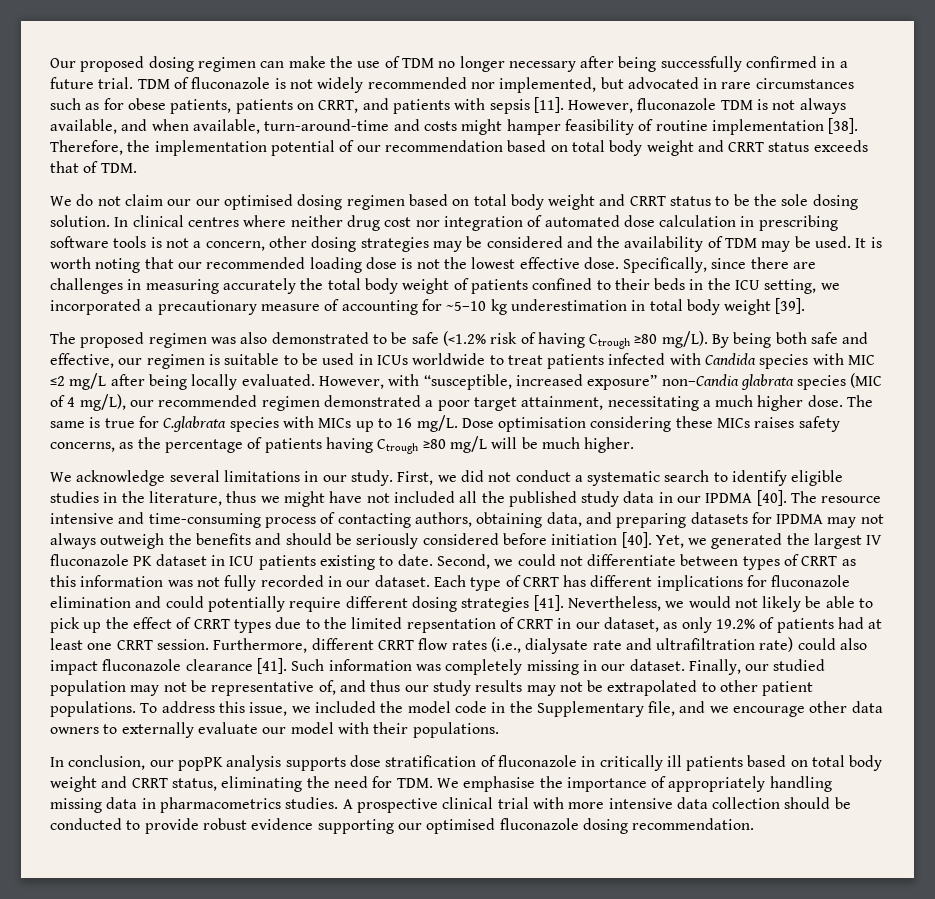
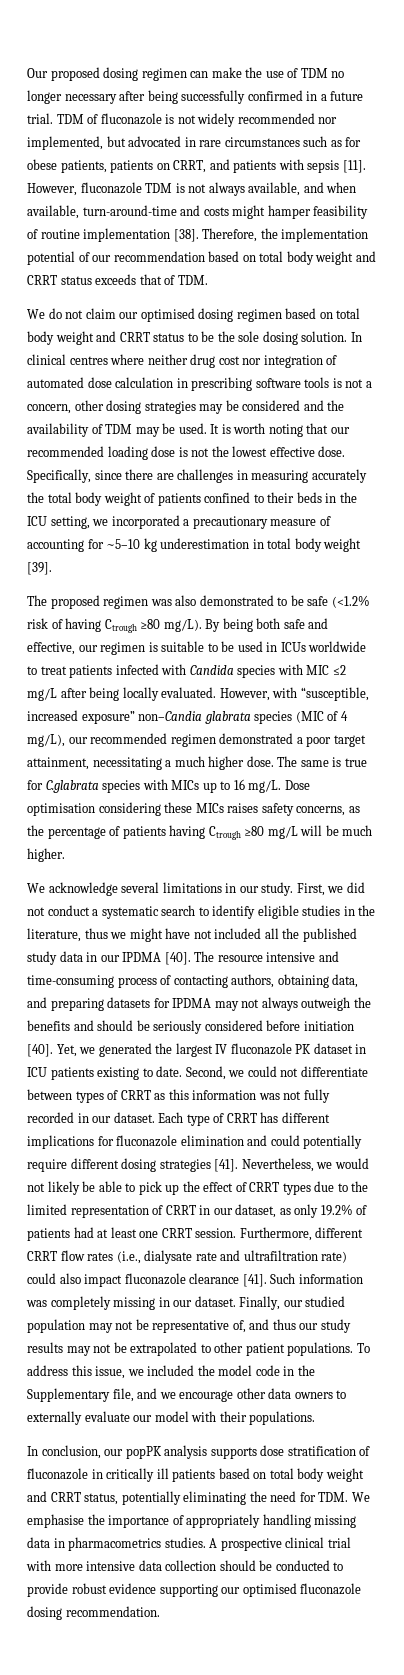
- We do not claim our our optimised dosing regimen based on total body weight and CRRT status to be the sole dosing solution.
+ We do not claim our optimised dosing regimen based on total body weight and CRRT status to be the sole dosing solution.
- Nevertheless, we would not likely be able to pick up the effect of CRRT types due to the limited repsentation of CRRT in our dataset, as only 19.2% of patients had at least one CRRT session.
+ Nevertheless, we would not likely be able to pick up the effect of CRRT types due to the limited representation of CRRT in our dataset, as only 19.2% of patients had at least one CRRT session.
- In conclusion, our popPK analysis supports dose stratification of fluconazole in critically ill patients based on total body weight and CRRT status, eliminating the need for TDM. We emphasise the importance of appropriately handling missing data in pharmacometrics studies.
+ In conclusion, our popPK analysis supports dose stratification of fluconazole in critically ill patients based on total body weight and CRRT status, potentially eliminating the need for TDM. We emphasise the importance of appropriately handling missing data in pharmacometrics studies.

